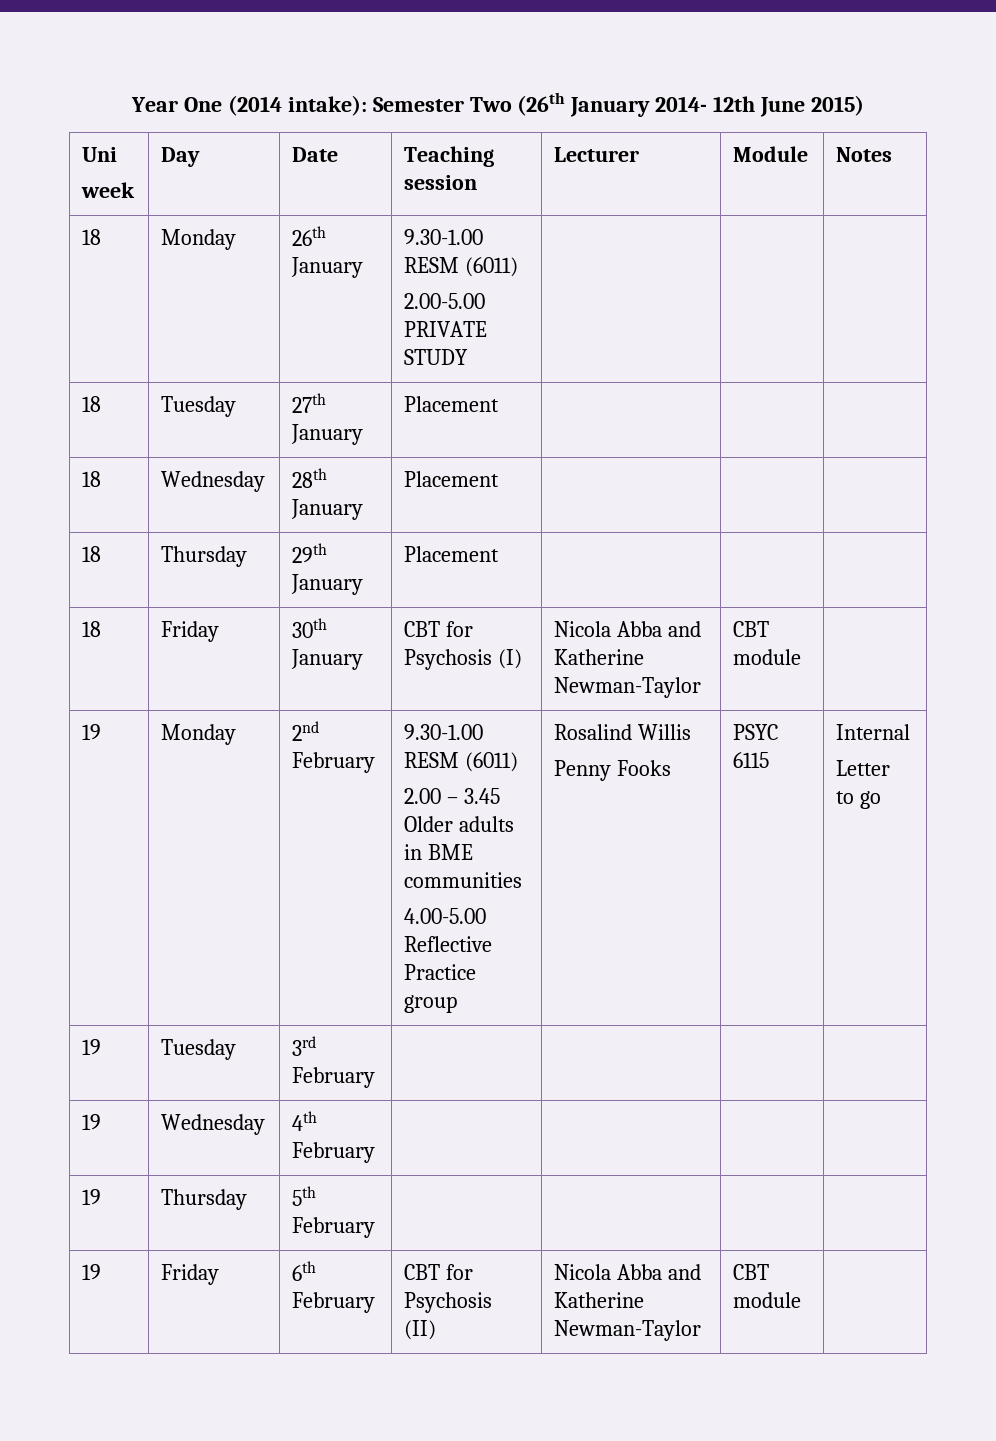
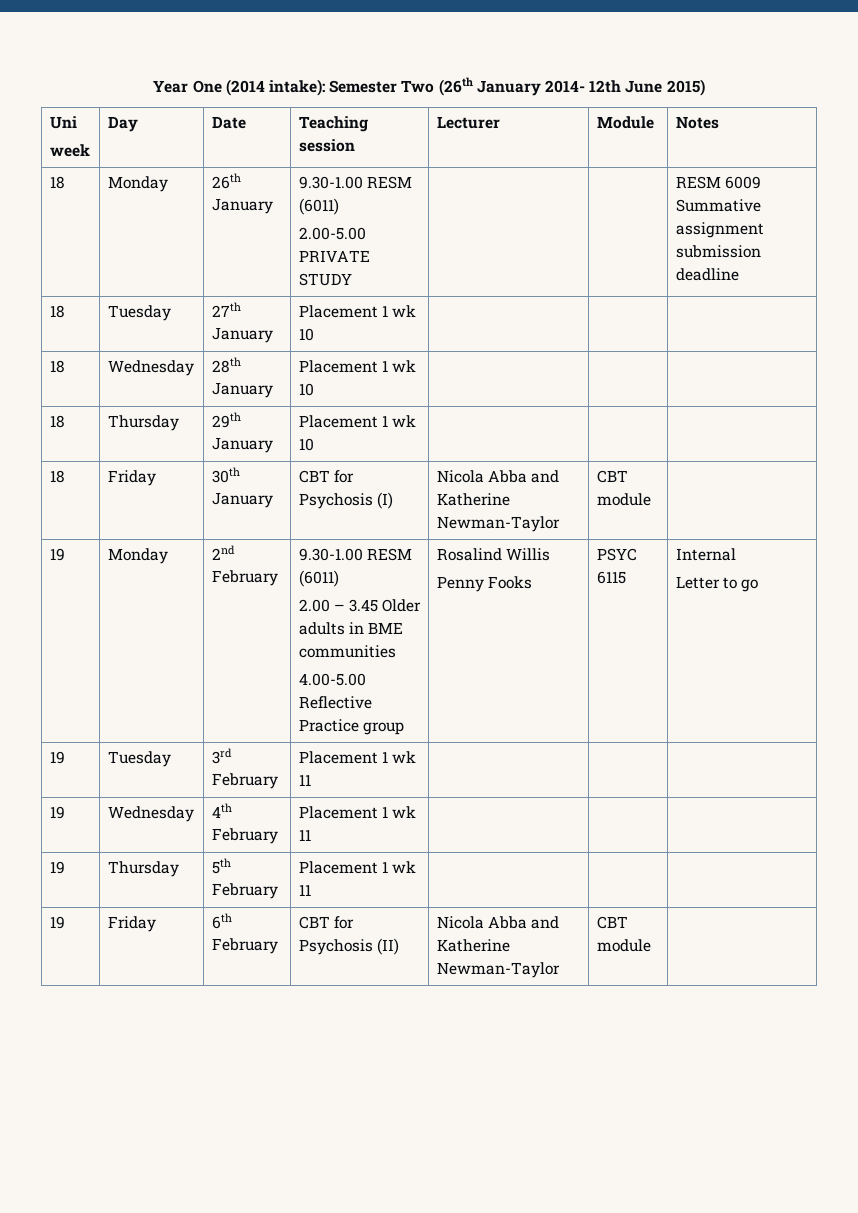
  18 | Monday | 26th January | 9.30-1.00 RESM (6011)
- 2.00-5.00 PRIVATE STUDY | | |
+ 2.00-5.00 PRIVATE STUDY | | | RESM 6009 Summative assignment submission deadline
- 18 | Tuesday | 27th January | Placement | | |
+ 18 | Tuesday | 27th January | Placement 1 wk 10 | | |
- 18 | Wednesday | 28th January | Placement | | |
+ 18 | Wednesday | 28th January | Placement 1 wk 10 | | |
- 18 | Thursday | 29th January | Placement | | |
+ 18 | Thursday | 29th January | Placement 1 wk 10 | | |
- 19 | Tuesday | 3rd February | | | |
+ 19 | Tuesday | 3rd February | Placement 1 wk 11 | | |
- 19 | Wednesday | 4th February | | | |
+ 19 | Wednesday | 4th February | Placement 1 wk 11 | | |
- 19 | Thursday | 5th February | | | |
+ 19 | Thursday | 5th February | Placement 1 wk 11 | | |

